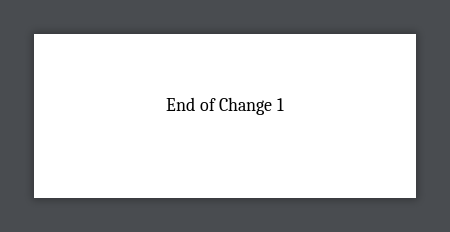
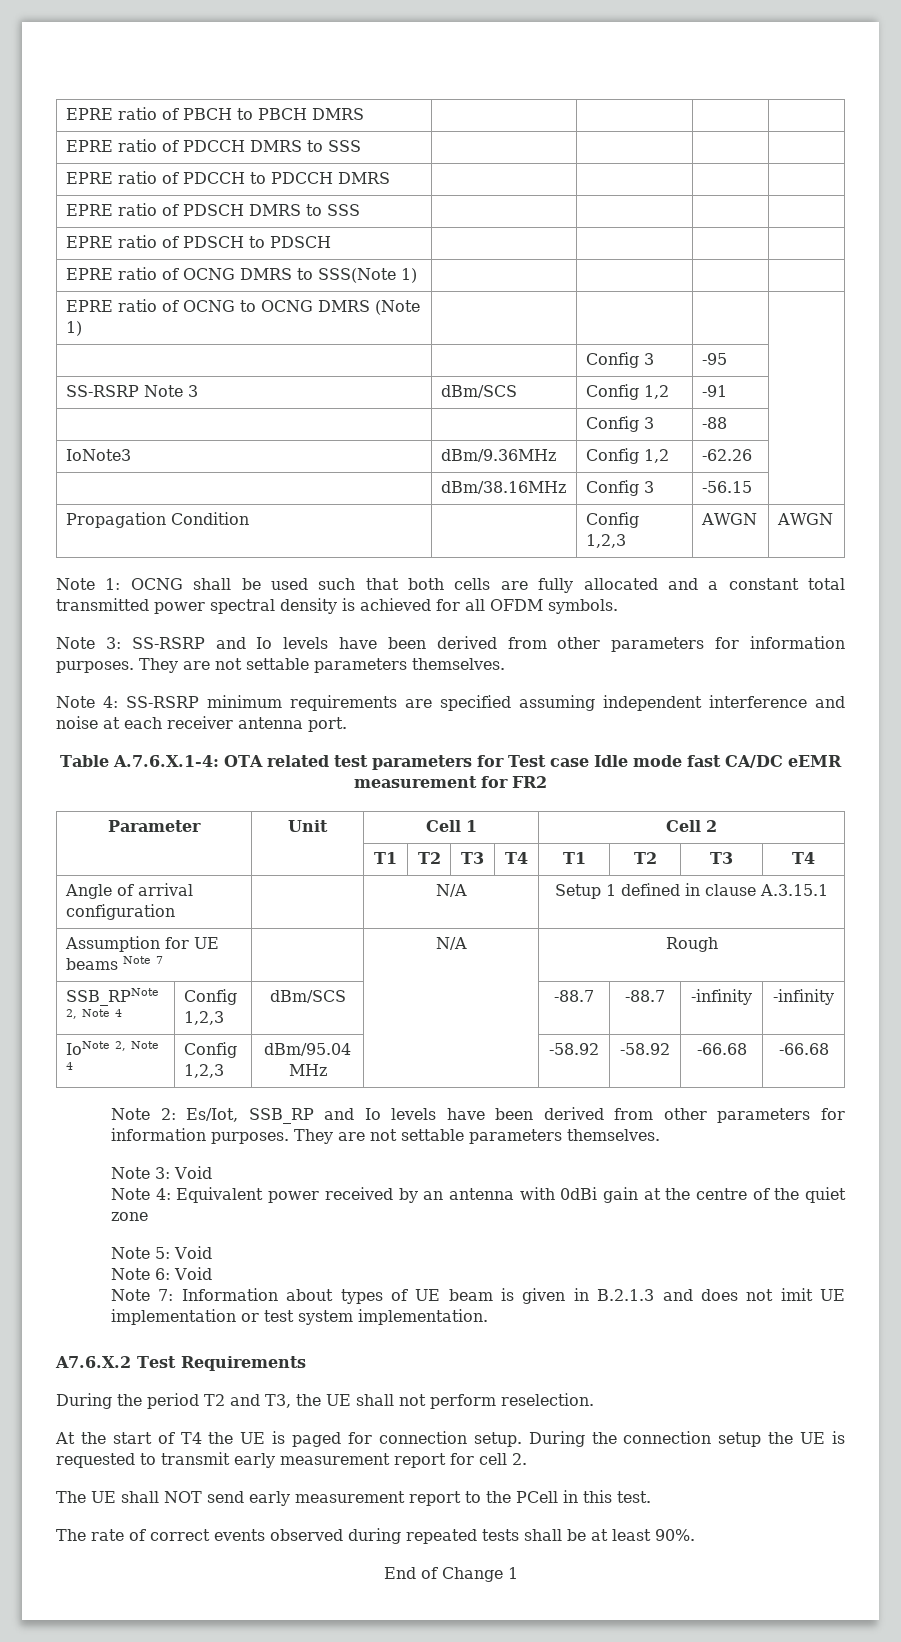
+ EPRE ratio of PBCH to PBCH DMRS | | | |
+ EPRE ratio of PDCCH DMRS to SSS | | | |
+ EPRE ratio of PDCCH to PDCCH DMRS | | | |
+ EPRE ratio of PDSCH DMRS to SSS | | | |
+ EPRE ratio of PDSCH to PDSCH | | | |
+ EPRE ratio of OCNG DMRS to SSS(Note 1) | | | |
+ EPRE ratio of OCNG to OCNG DMRS (Note 1) | | | |
+ | | Config 3 | -95 |
+ SS-RSRP Note 3 | dBm/SCS | Config 1,2 | -91 |
+ | | Config 3 | -88 |
+ IoNote3 | dBm/9.36MHz | Config 1,2 | -62.26 |
+ | dBm/38.16MHz | Config 3 | -56.15 |
+ Propagation Condition | | Config 1,2,3 | AWGN | AWGN
+ Note 1: OCNG shall be used such that both cells are fully allocated and a constant total transmitted power spectral density is achieved for all OFDM symbols.
+ Note 3: SS-RSRP and Io levels have been derived from other parameters for information purposes. They are not settable parameters themselves.
+ Note 4: SS-RSRP minimum requirements are specified assuming independent interference and noise at each receiver antenna port.
+ Table A.7.6.X.1-4: OTA related test parameters for Test case Idle mode fast CA/DC eEMR measurement for FR2
+ Parameter | Unit | Cell 1 | Cell 2
+ | | T1 | T2 | T3 | T4 | T1 | T2 | T3 | T4
+ Angle of arrival configuration | | N/A | Setup 1 defined in clause A.3.15.1
+ Assumption for UE beams Note 7 | | N/A | Rough
+ SSB_RPNote 2, Note 4 | Config 1,2,3 | dBm/SCS | | -88.7 | -88.7 | -infinity | -infinity
+ IoNote 2, Note 4 | Config 1,2,3 | dBm/95.04 MHz | | -58.92 | -58.92 | -66.68 | -66.68
+ Note 2: Es/Iot, SSB_RP and Io levels have been derived from other parameters for information purposes. They are not settable parameters themselves.
+ Note 3: Void
+ Note 4: Equivalent power received by an antenna with 0dBi gain at the centre of the quiet zone
+ Note 5: Void
+ Note 6: Void
+ Note 7: Information about types of UE beam is given in B.2.1.3 and does not imit UE implementation or test system implementation.
+ A7.6.X.2 Test Requirements
+ During the period T2 and T3, the UE shall not perform reselection.
+ At the start of T4 the UE is paged for connection setup. During the connection setup the UE is requested to transmit early measurement report for cell 2.
+ The UE shall NOT send early measurement report to the PCell in this test.
+ The rate of correct events observed during repeated tests shall be at least 90%.

